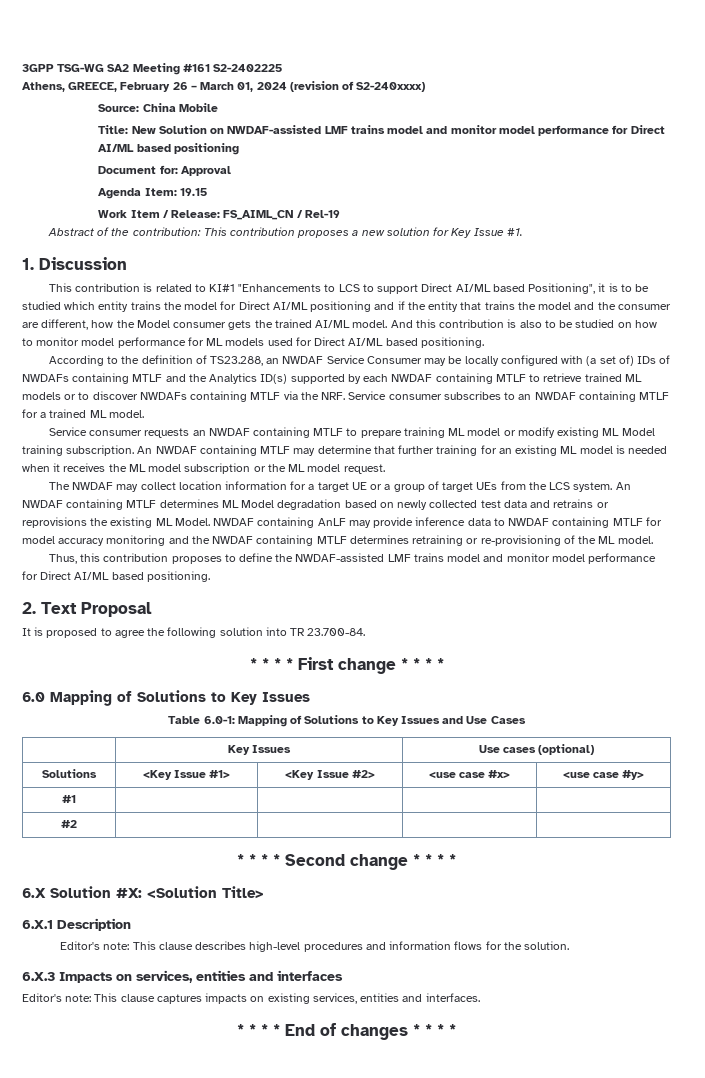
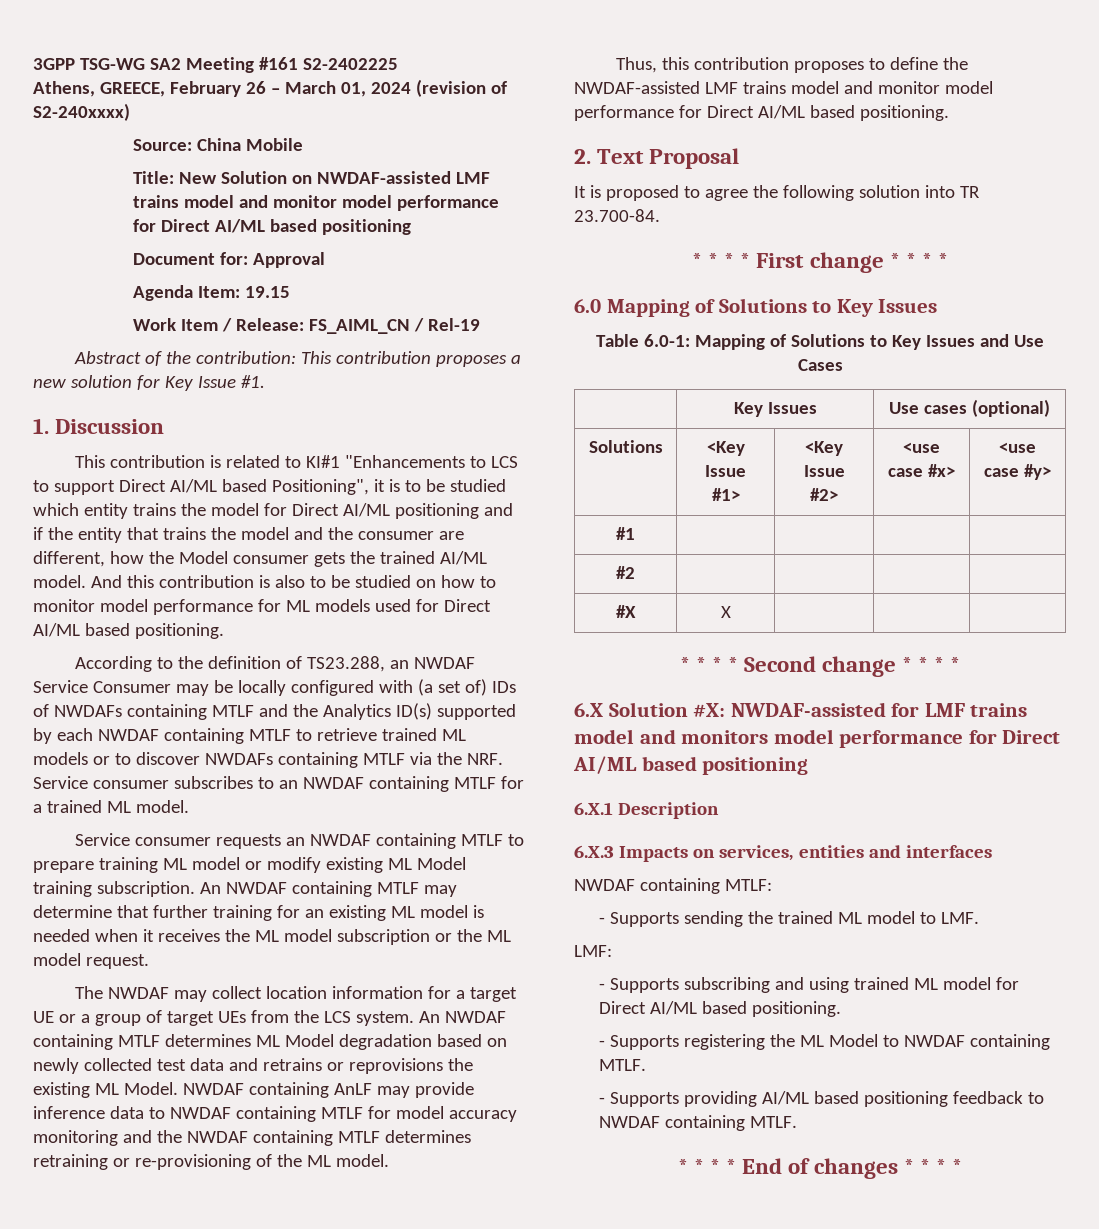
+ #X | X | | |
- 6.X Solution #X: <Solution Title>
+ 6.X Solution #X: NWDAF-assisted for LMF trains model and monitors model performance for Direct AI/ML based positioning
  6.X.1 Description
- Editor's note: This clause describes high-level procedures and information flows for the solution.
- Editor's note: This clause captures impacts on existing services, entities and interfaces.
+ NWDAF containing MTLF:
+ - Supports sending the trained ML model to LMF.
+ LMF:
+ - Supports subscribing and using trained ML model for Direct AI/ML based positioning.
+ - Supports registering the ML Model to NWDAF containing MTLF.
+ - Supports providing AI/ML based positioning feedback to NWDAF containing MTLF.

